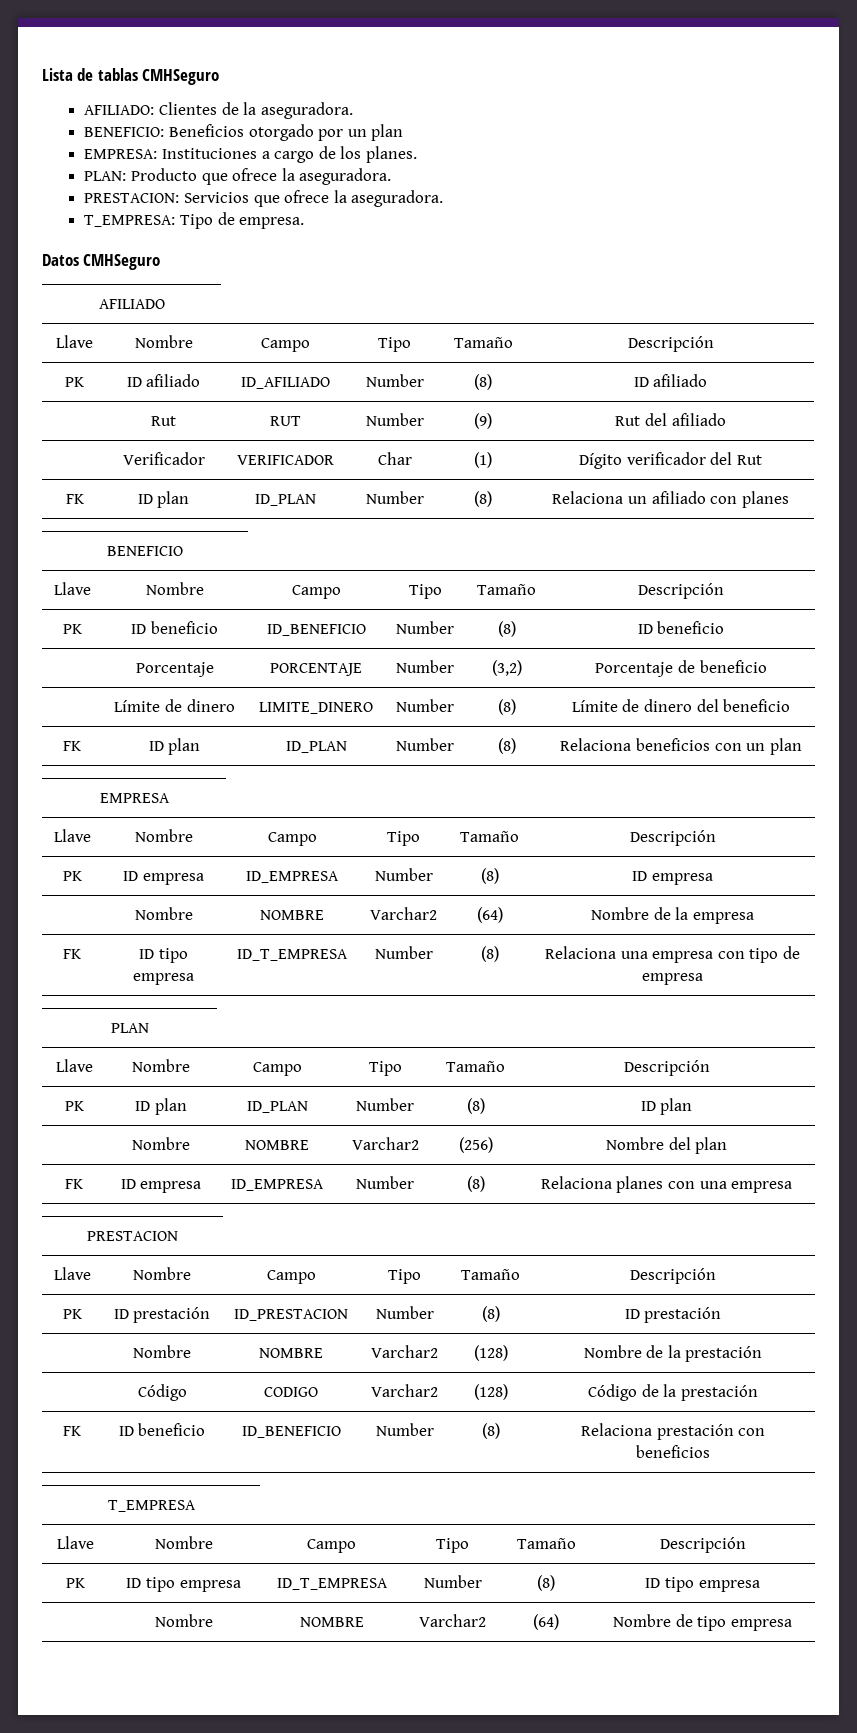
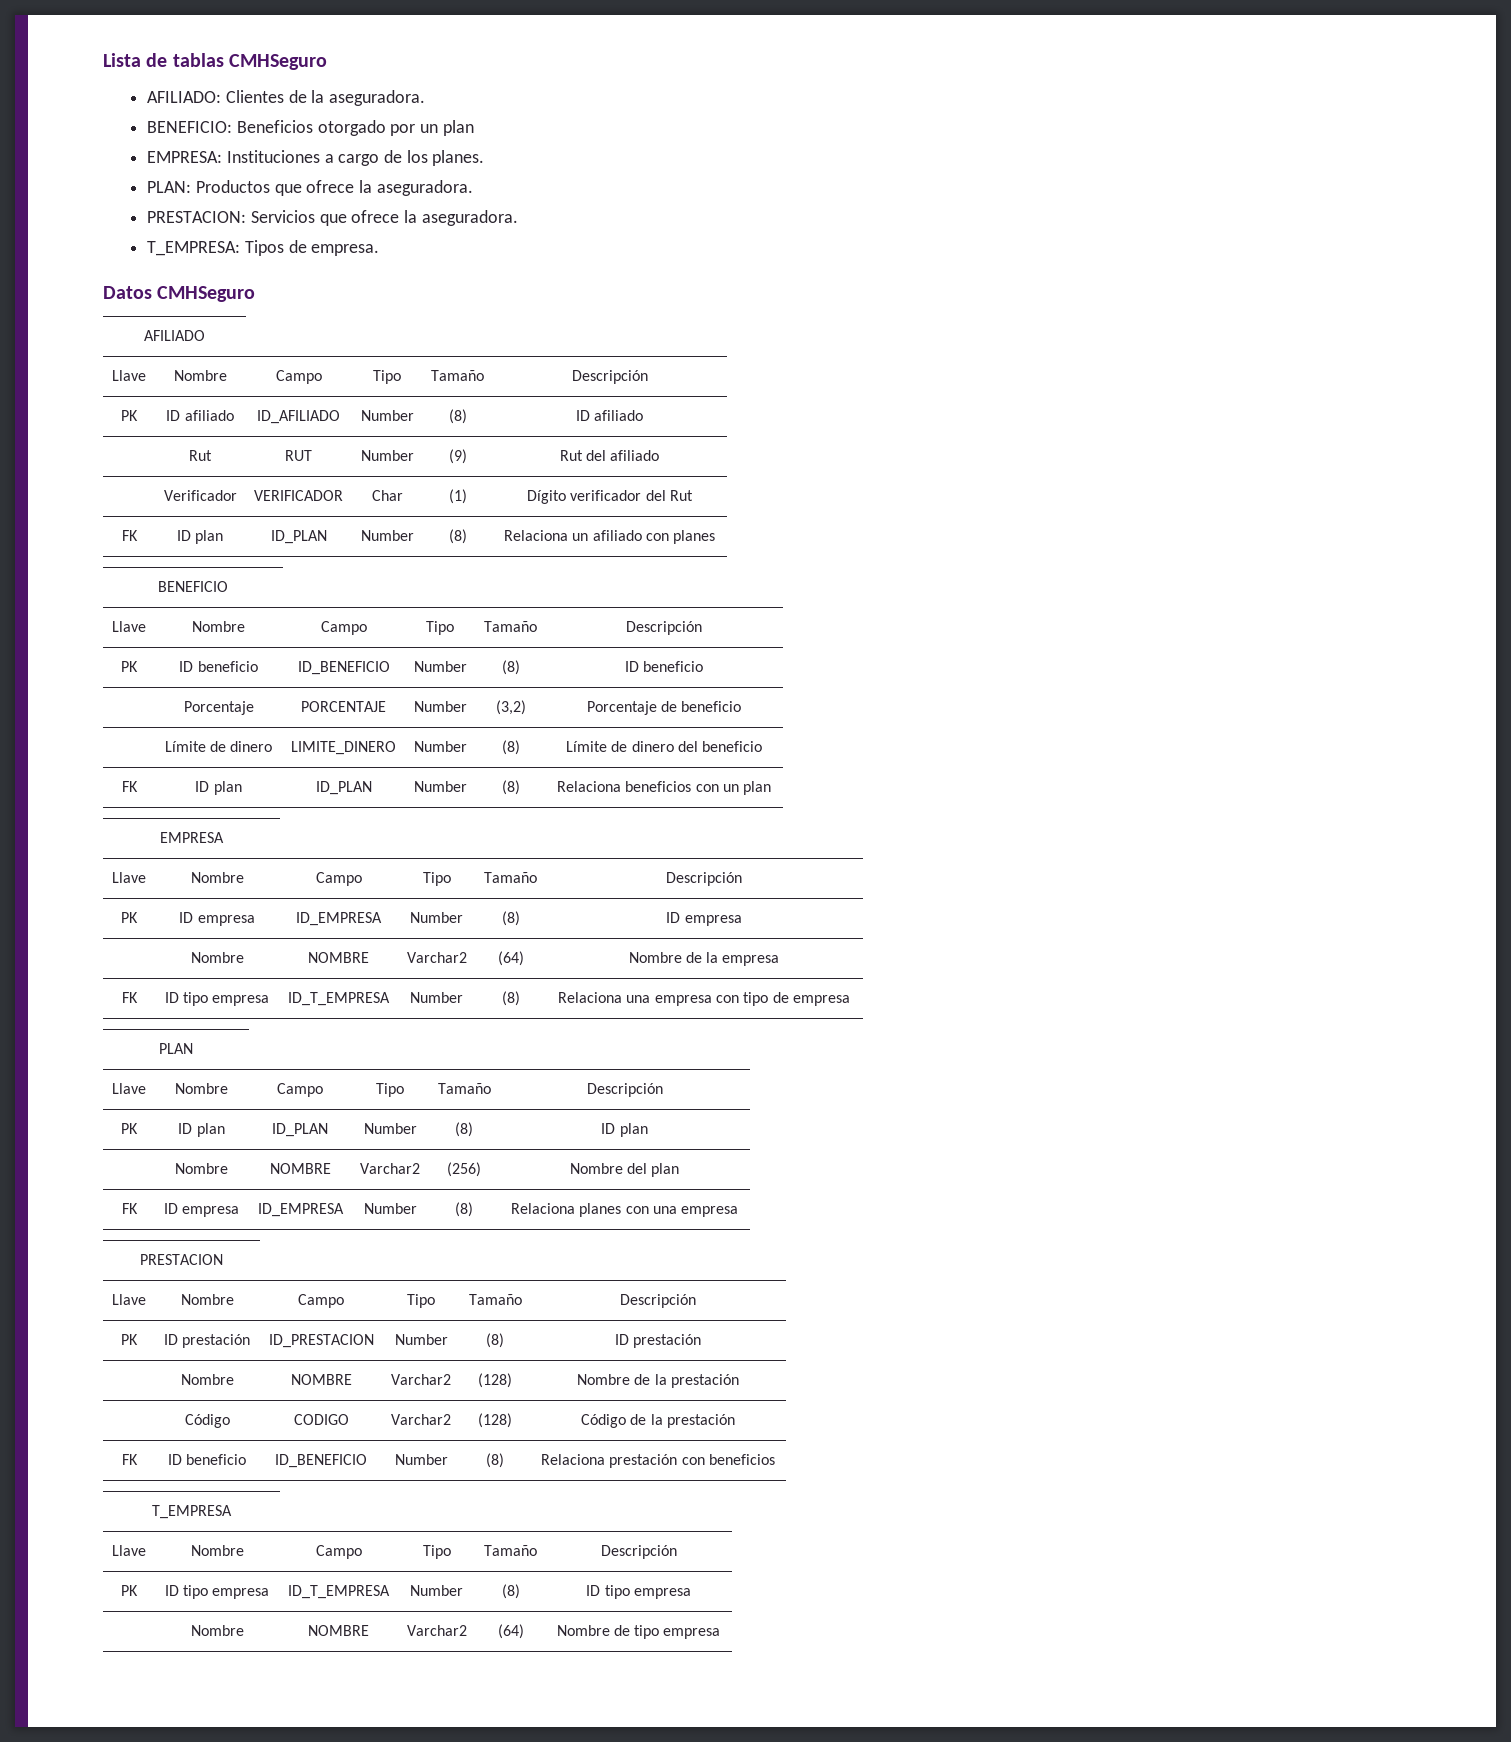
- PLAN: Producto que ofrece la aseguradora.
+ PLAN: Productos que ofrece la aseguradora.
- T_EMPRESA: Tipo de empresa.
+ T_EMPRESA: Tipos de empresa.

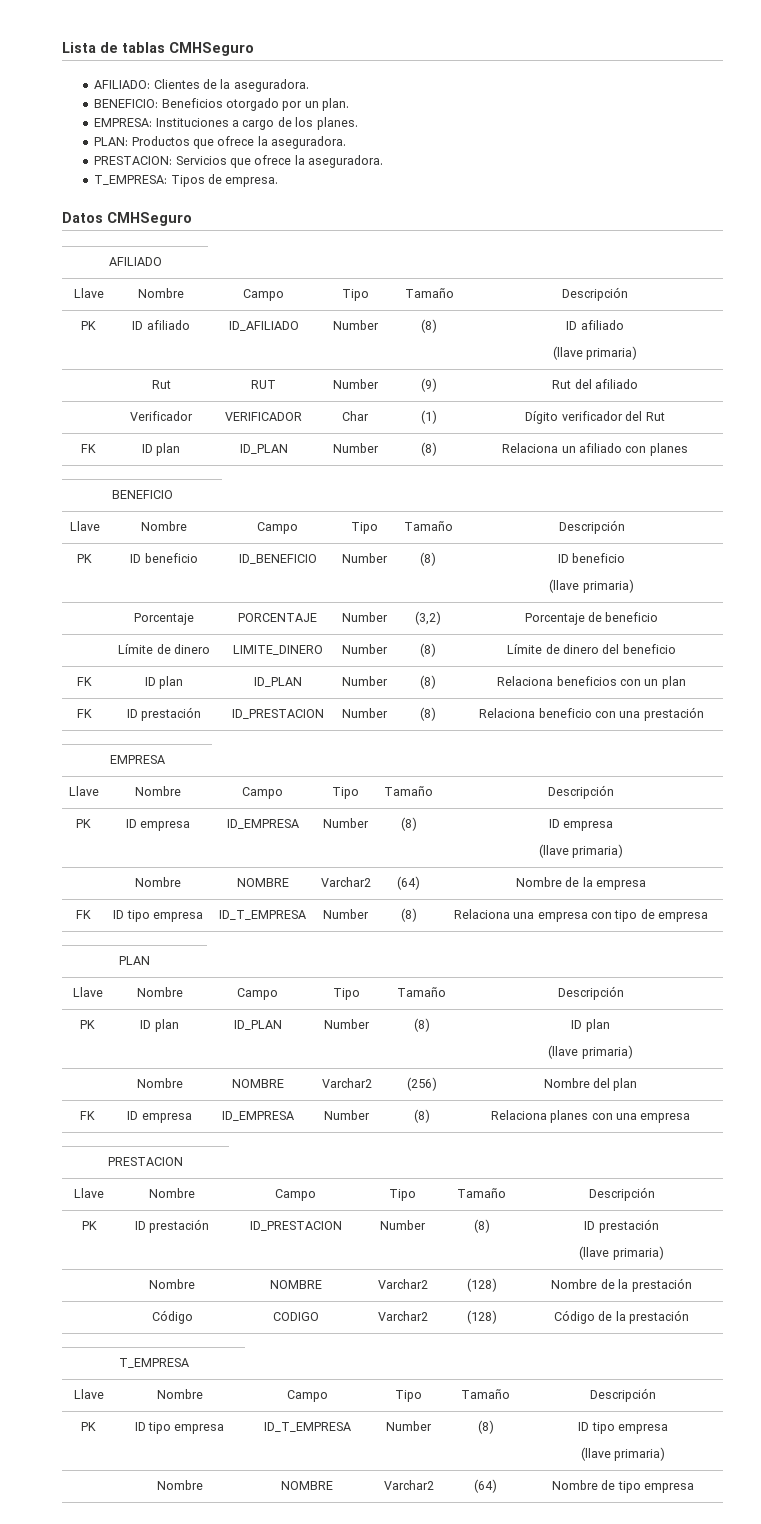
- BENEFICIO: Beneficios otorgado por un plan
+ BENEFICIO: Beneficios otorgado por un plan.
  PK | ID afiliado | ID_AFILIADO | Number | (8) | ID afiliado
+ (llave primaria)
  PK | ID beneficio | ID_BENEFICIO | Number | (8) | ID beneficio
+ (llave primaria)
+ FK | ID prestación | ID_PRESTACION | Number | (8) | Relaciona beneficio con una prestación
  PK | ID empresa | ID_EMPRESA | Number | (8) | ID empresa
+ (llave primaria)
  PK | ID plan | ID_PLAN | Number | (8) | ID plan
+ (llave primaria)
  PK | ID prestación | ID_PRESTACION | Number | (8) | ID prestación
+ (llave primaria)
- FK | ID beneficio | ID_BENEFICIO | Number | (8) | Relaciona prestación con beneficios
  PK | ID tipo empresa | ID_T_EMPRESA | Number | (8) | ID tipo empresa
+ (llave primaria)

